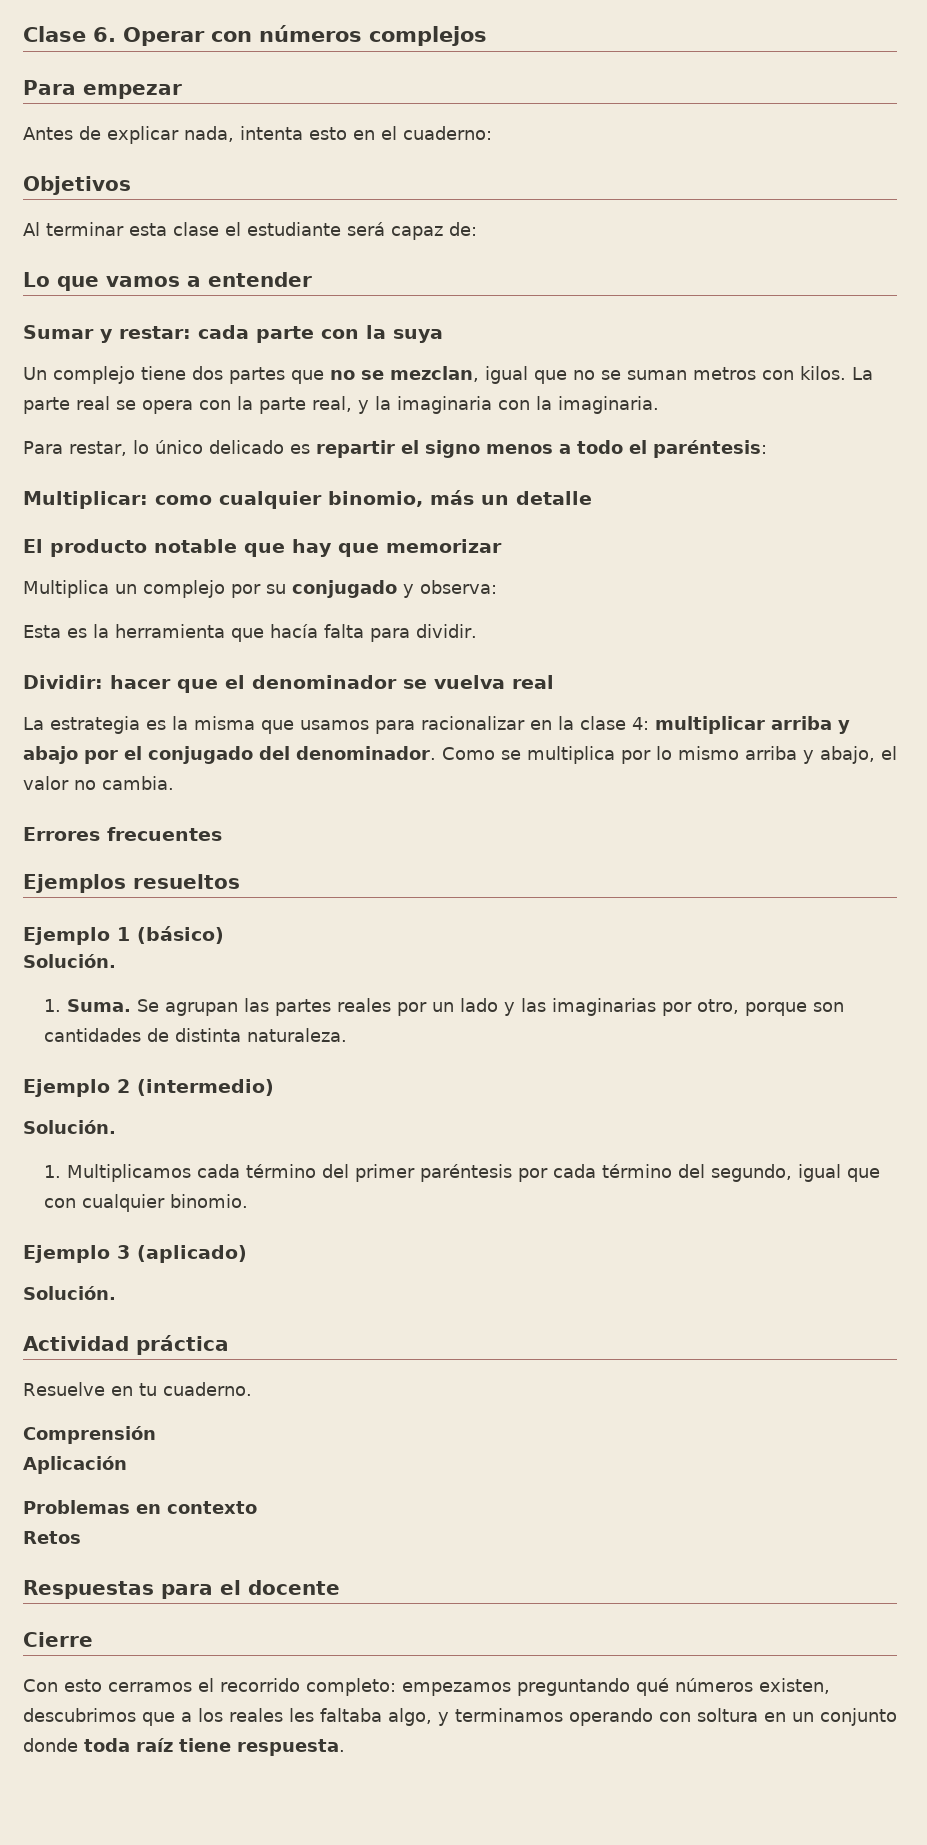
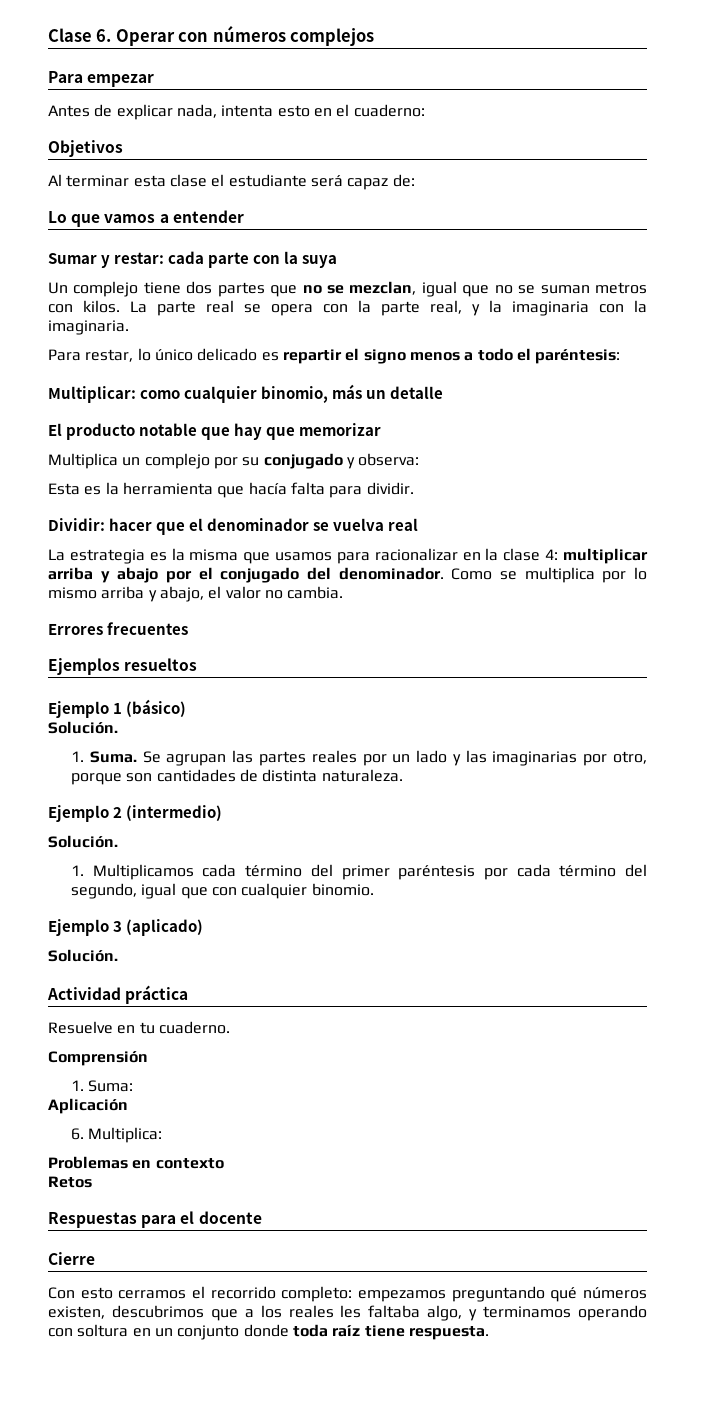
+ 1. Suma:
+ 6. Multiplica:

